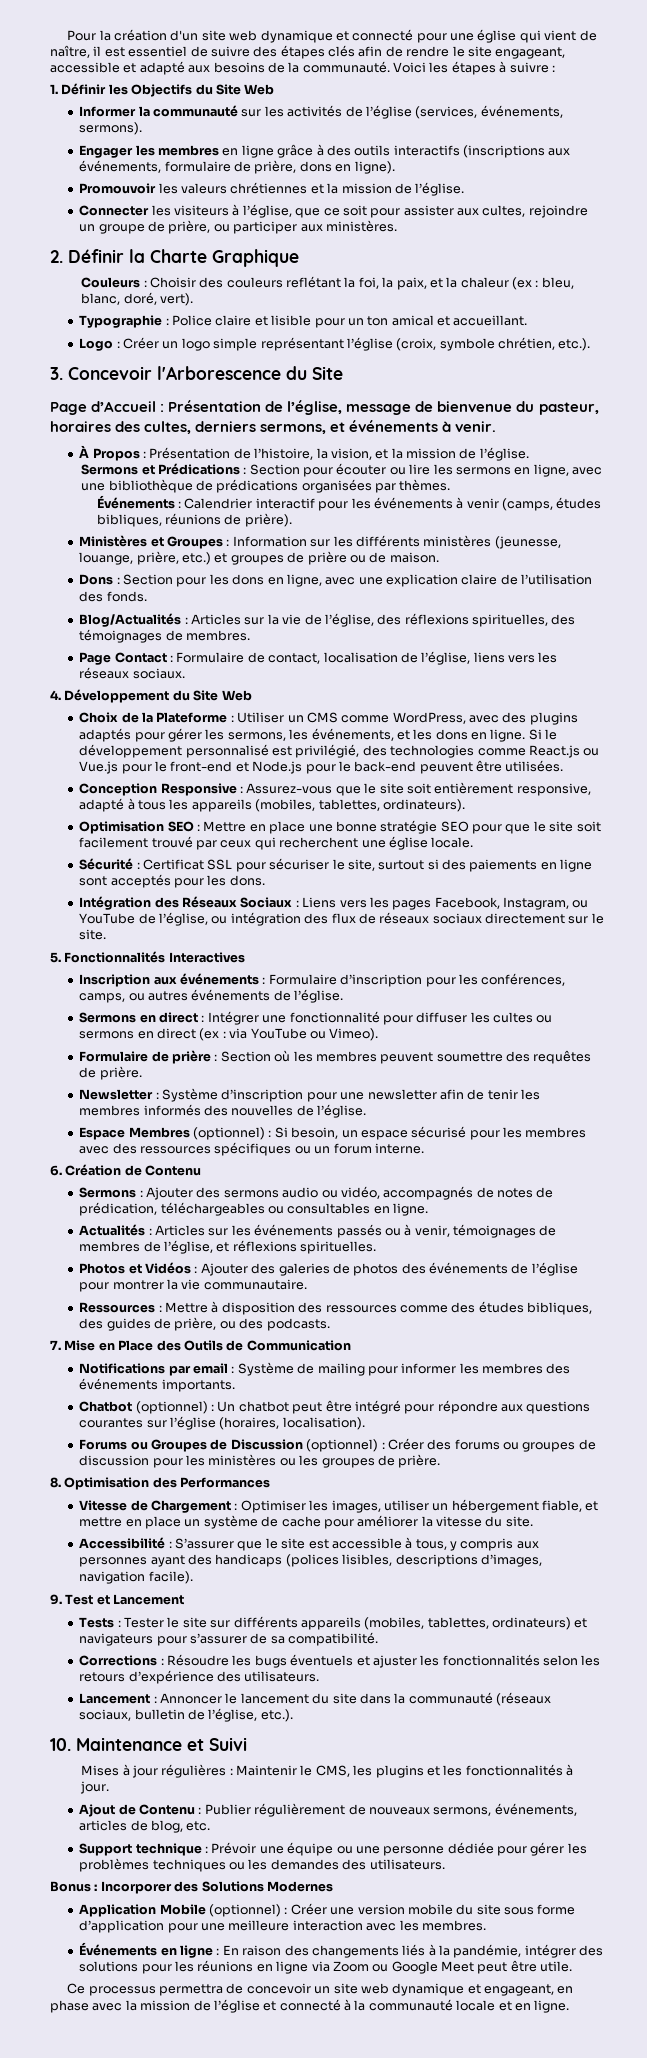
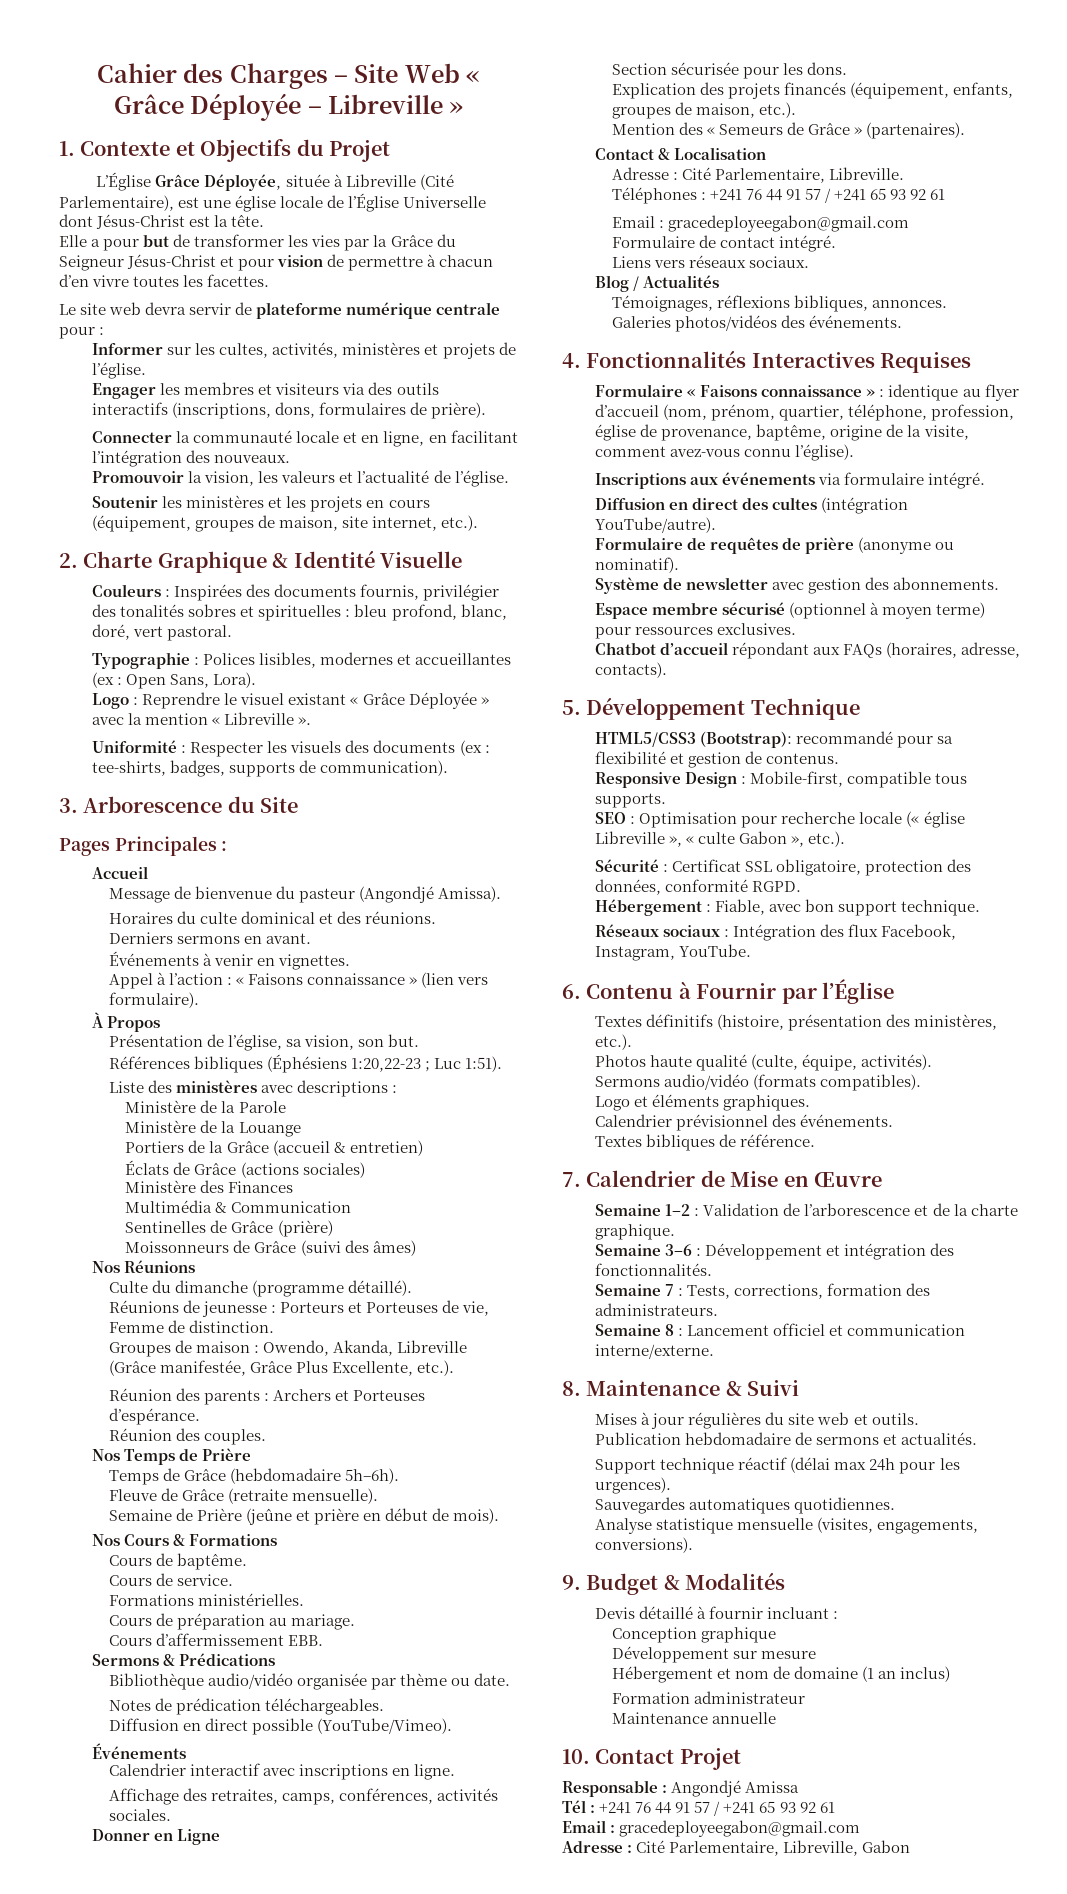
- Pour la création d'un site web dynamique et connecté pour une église qui vient de naître, il est essentiel de suivre des étapes clés afin de rendre le site engageant, accessible et adapté aux besoins de la communauté. Voici les étapes à suivre :
- 1. Définir les Objectifs du Site Web
- Informer la communauté sur les activités de l’église (services, événements, sermons).
- Engager les membres en ligne grâce à des outils interactifs (inscriptions aux événements, formulaire de prière, dons en ligne).
- Promouvoir les valeurs chrétiennes et la mission de l’église.
- Connecter les visiteurs à l’église, que ce soit pour assister aux cultes, rejoindre un groupe de prière, ou participer aux ministères.
+ Cahier des Charges – Site Web « Grâce Déployée – Libreville »
+ 1. Contexte et Objectifs du Projet
+ L’Église Grâce Déployée, située à Libreville (Cité Parlementaire), est une église locale de l’Église Universelle dont Jésus-Christ est la tête.
+ Elle a pour but de transformer les vies par la Grâce du Seigneur Jésus-Christ et pour vision de permettre à chacun d’en vivre toutes les facettes.
+ Le site web devra servir de plateforme numérique centrale pour :
+ Informer sur les cultes, activités, ministères et projets de l’église.
+ Engager les membres et visiteurs via des outils interactifs (inscriptions, dons, formulaires de prière).
+ Connecter la communauté locale et en ligne, en facilitant l’intégration des nouveaux.
+ Promouvoir la vision, les valeurs et l’actualité de l’église.
+ Soutenir les ministères et les projets en cours (équipement, groupes de maison, site internet, etc.).
- 2. Définir la Charte Graphique
+ 2. Charte Graphique & Identité Visuelle
- Couleurs : Choisir des couleurs reflétant la foi, la paix, et la chaleur (ex : bleu, blanc, doré, vert).
- Typographie : Police claire et lisible pour un ton amical et accueillant.
- Logo : Créer un logo simple représentant l’église (croix, symbole chrétien, etc.).
+ Couleurs : Inspirées des documents fournis, privilégier des tonalités sobres et spirituelles : bleu profond, blanc, doré, vert pastoral.
+ Typographie : Polices lisibles, modernes et accueillantes (ex : Open Sans, Lora).
+ Logo : Reprendre le visuel existant « Grâce Déployée » avec la mention « Libreville ».
+ Uniformité : Respecter les visuels des documents (ex : tee-shirts, badges, supports de communication).
- 3. Concevoir l'Arborescence du Site
+ 3. Arborescence du Site
- Page d’Accueil : Présentation de l’église, message de bienvenue du pasteur, horaires des cultes, derniers sermons, et événements à venir.
- À Propos : Présentation de l’histoire, la vision, et la mission de l’église.
- Sermons et Prédications : Section pour écouter ou lire les sermons en ligne, avec une bibliothèque de prédications organisées par thèmes.
- Événements : Calendrier interactif pour les événements à venir (camps, études bibliques, réunions de prière).
- Ministères et Groupes : Information sur les différents ministères (jeunesse, louange, prière, etc.) et groupes de prière ou de maison.
- Dons : Section pour les dons en ligne, avec une explication claire de l’utilisation des fonds.
- Blog/Actualités : Articles sur la vie de l’église, des réflexions spirituelles, des témoignages de membres.
- Page Contact : Formulaire de contact, localisation de l’église, liens vers les réseaux sociaux.
- 4. Développement du Site Web
- Choix de la Plateforme : Utiliser un CMS comme WordPress, avec des plugins adaptés pour gérer les sermons, les événements, et les dons en ligne. Si le développement personnalisé est privilégié, des technologies comme React.js ou Vue.js pour le front-end et Node.js pour le back-end peuvent être utilisées.
- Conception Responsive : Assurez-vous que le site soit entièrement responsive, adapté à tous les appareils (mobiles, tablettes, ordinateurs).
- Optimisation SEO : Mettre en place une bonne stratégie SEO pour que le site soit facilement trouvé par ceux qui recherchent une église locale.
- Sécurité : Certificat SSL pour sécuriser le site, surtout si des paiements en ligne sont acceptés pour les dons.
- Intégration des Réseaux Sociaux : Liens vers les pages Facebook, Instagram, ou YouTube de l’église, ou intégration des flux de réseaux sociaux directement sur le site.
- 5. Fonctionnalités Interactives
- Inscription aux événements : Formulaire d’inscription pour les conférences, camps, ou autres événements de l’église.
- Sermons en direct : Intégrer une fonctionnalité pour diffuser les cultes ou sermons en direct (ex : via YouTube ou Vimeo).
- Formulaire de prière : Section où les membres peuvent soumettre des requêtes de prière.
- Newsletter : Système d’inscription pour une newsletter afin de tenir les membres informés des nouvelles de l’église.
- Espace Membres (optionnel) : Si besoin, un espace sécurisé pour les membres avec des ressources spécifiques ou un forum interne.
- 6. Création de Contenu
- Sermons : Ajouter des sermons audio ou vidéo, accompagnés de notes de prédication, téléchargeables ou consultables en ligne.
- Actualités : Articles sur les événements passés ou à venir, témoignages de membres de l’église, et réflexions spirituelles.
- Photos et Vidéos : Ajouter des galeries de photos des événements de l’église pour montrer la vie communautaire.
- Ressources : Mettre à disposition des ressources comme des études bibliques, des guides de prière, ou des podcasts.
- 7. Mise en Place des Outils de Communication
- Notifications par email : Système de mailing pour informer les membres des événements importants.
- Chatbot (optionnel) : Un chatbot peut être intégré pour répondre aux questions courantes sur l’église (horaires, localisation).
- Forums ou Groupes de Discussion (optionnel) : Créer des forums ou groupes de discussion pour les ministères ou les groupes de prière.
- 8. Optimisation des Performances
- Vitesse de Chargement : Optimiser les images, utiliser un hébergement fiable, et mettre en place un système de cache pour améliorer la vitesse du site.
- Accessibilité : S’assurer que le site est accessible à tous, y compris aux personnes ayant des handicaps (polices lisibles, descriptions d’images, navigation facile).
- 9. Test et Lancement
- Tests : Tester le site sur différents appareils (mobiles, tablettes, ordinateurs) et navigateurs pour s’assurer de sa compatibilité.
- Corrections : Résoudre les bugs éventuels et ajuster les fonctionnalités selon les retours d’expérience des utilisateurs.
- Lancement : Annoncer le lancement du site dans la communauté (réseaux sociaux, bulletin de l’église, etc.).
- 10. Maintenance et Suivi
+ Pages Principales :
+ Accueil
+ Message de bienvenue du pasteur (Angondjé Amissa).
+ Horaires du culte dominical et des réunions.
+ Derniers sermons en avant.
+ Événements à venir en vignettes.
+ Appel à l’action : « Faisons connaissance » (lien vers formulaire).
+ À Propos
+ Présentation de l’église, sa vision, son but.
+ Références bibliques (Éphésiens 1:20,22-23 ; Luc 1:51).
+ Liste des ministères avec descriptions :
+ Ministère de la Parole
+ Ministère de la Louange
+ Portiers de la Grâce (accueil & entretien)
+ Éclats de Grâce (actions sociales)
+ Ministère des Finances
+ Multimédia & Communication
+ Sentinelles de Grâce (prière)
+ Moissonneurs de Grâce (suivi des âmes)
+ Nos Réunions
+ Culte du dimanche (programme détaillé).
+ Réunions de jeunesse : Porteurs et Porteuses de vie, Femme de distinction.
+ Groupes de maison : Owendo, Akanda, Libreville (Grâce manifestée, Grâce Plus Excellente, etc.).
+ Réunion des parents : Archers et Porteuses d’espérance.
+ Réunion des couples.
+ Nos Temps de Prière
+ Temps de Grâce (hebdomadaire 5h–6h).
+ Fleuve de Grâce (retraite mensuelle).
+ Semaine de Prière (jeûne et prière en début de mois).
+ Nos Cours & Formations
+ Cours de baptême.
+ Cours de service.
+ Formations ministérielles.
+ Cours de préparation au mariage.
+ Cours d’affermissement EBB.
+ Sermons & Prédications
+ Bibliothèque audio/vidéo organisée par thème ou date.
+ Notes de prédication téléchargeables.
+ Diffusion en direct possible (YouTube/Vimeo).
+ Événements
+ Calendrier interactif avec inscriptions en ligne.
+ Affichage des retraites, camps, conférences, activités sociales.
+ Donner en Ligne
+ Section sécurisée pour les dons.
+ Explication des projets financés (équipement, enfants, groupes de maison, etc.).
+ Mention des « Semeurs de Grâce » (partenaires).
+ Contact & Localisation
+ Adresse : Cité Parlementaire, Libreville.
+ Téléphones : +241 76 44 91 57 / +241 65 93 92 61
+ Email : gracedeployeegabon@gmail.com
+ Formulaire de contact intégré.
+ Liens vers réseaux sociaux.
+ Blog / Actualités
+ Témoignages, réflexions bibliques, annonces.
+ Galeries photos/vidéos des événements.
+ 4. Fonctionnalités Interactives Requises
+ Formulaire « Faisons connaissance » : identique au flyer d’accueil (nom, prénom, quartier, téléphone, profession, église de provenance, baptême, origine de la visite, comment avez-vous connu l’église).
+ Inscriptions aux événements via formulaire intégré.
+ Diffusion en direct des cultes (intégration YouTube/autre).
+ Formulaire de requêtes de prière (anonyme ou nominatif).
+ Système de newsletter avec gestion des abonnements.
+ Espace membre sécurisé (optionnel à moyen terme) pour ressources exclusives.
+ Chatbot d’accueil répondant aux FAQs (horaires, adresse, contacts).
+ 5. Développement Technique
+ HTML5/CSS3 (Bootstrap): recommandé pour sa flexibilité et gestion de contenus.
+ Responsive Design : Mobile-first, compatible tous supports.
+ SEO : Optimisation pour recherche locale (« église Libreville », « culte Gabon », etc.).
+ Sécurité : Certificat SSL obligatoire, protection des données, conformité RGPD.
+ Hébergement : Fiable, avec bon support technique.
+ Réseaux sociaux : Intégration des flux Facebook, Instagram, YouTube.
+ 6. Contenu à Fournir par l’Église
+ Textes définitifs (histoire, présentation des ministères, etc.).
+ Photos haute qualité (culte, équipe, activités).
+ Sermons audio/vidéo (formats compatibles).
+ Logo et éléments graphiques.
+ Calendrier prévisionnel des événements.
+ Textes bibliques de référence.
+ 7. Calendrier de Mise en Œuvre
+ Semaine 1–2 : Validation de l’arborescence et de la charte graphique.
+ Semaine 3–6 : Développement et intégration des fonctionnalités.
+ Semaine 7 : Tests, corrections, formation des administrateurs.
+ Semaine 8 : Lancement officiel et communication interne/externe.
+ 8. Maintenance & Suivi
- Mises à jour régulières : Maintenir le CMS, les plugins et les fonctionnalités à jour.
- Ajout de Contenu : Publier régulièrement de nouveaux sermons, événements, articles de blog, etc.
- Support technique : Prévoir une équipe ou une personne dédiée pour gérer les problèmes techniques ou les demandes des utilisateurs.
- Bonus : Incorporer des Solutions Modernes
- Application Mobile (optionnel) : Créer une version mobile du site sous forme d’application pour une meilleure interaction avec les membres.
- Événements en ligne : En raison des changements liés à la pandémie, intégrer des solutions pour les réunions en ligne via Zoom ou Google Meet peut être utile.
- Ce processus permettra de concevoir un site web dynamique et engageant, en phase avec la mission de l’église et connecté à la communauté locale et en ligne.
+ Mises à jour régulières du site web et outils.
+ Publication hebdomadaire de sermons et actualités.
+ Support technique réactif (délai max 24h pour les urgences).
+ Sauvegardes automatiques quotidiennes.
+ Analyse statistique mensuelle (visites, engagements, conversions).
+ 9. Budget & Modalités
+ Devis détaillé à fournir incluant :
+ Conception graphique
+ Développement sur mesure
+ Hébergement et nom de domaine (1 an inclus)
+ Formation administrateur
+ Maintenance annuelle
+ 10. Contact Projet
+ Responsable : Angondjé Amissa
+ Tél : +241 76 44 91 57 / +241 65 93 92 61
+ Email : gracedeployeegabon@gmail.com
+ Adresse : Cité Parlementaire, Libreville, Gabon

